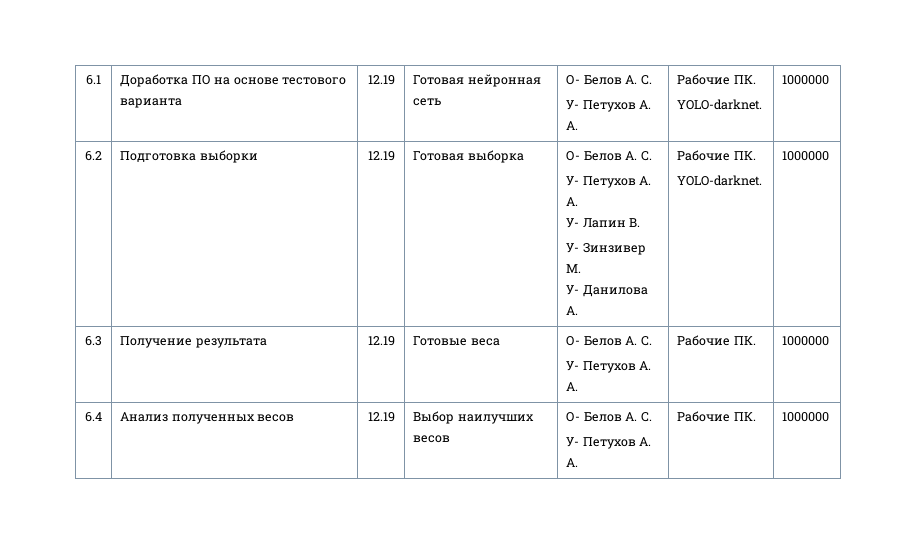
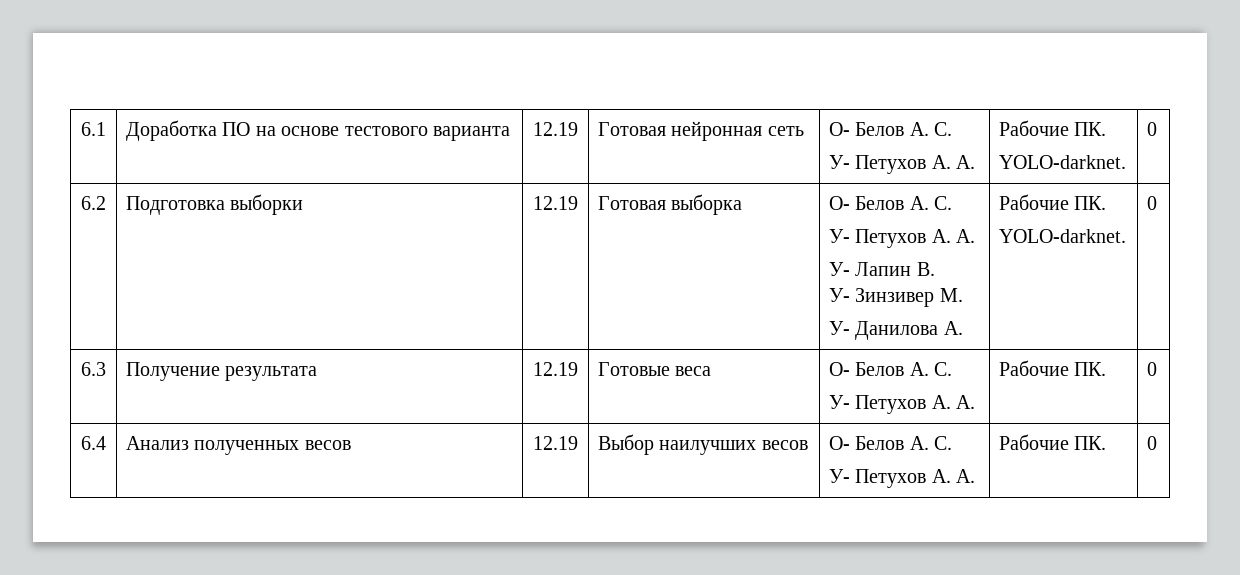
  6.1 | Доработка ПО на основе тестового варианта | 12.19 | Готовая нейронная сеть | О- Белов А. С.
  У- Петухов А. А. | Рабочие ПК.
- YOLO-darknet. | 1000000
+ YOLO-darknet. | 0
  6.2 | Подготовка выборки | 12.19 | Готовая выборка | О- Белов А. С.
  У- Петухов А. А.
  У- Лапин В.
  У- Зинзивер М.
  У- Данилова А. | Рабочие ПК.
- YOLO-darknet. | 1000000
+ YOLO-darknet. | 0
  6.3 | Получение результата | 12.19 | Готовые веса | О- Белов А. С.
- У- Петухов А. А. | Рабочие ПК. | 1000000
+ У- Петухов А. А. | Рабочие ПК. | 0
  6.4 | Анализ полученных весов | 12.19 | Выбор наилучших весов | О- Белов А. С.
- У- Петухов А. А. | Рабочие ПК. | 1000000
+ У- Петухов А. А. | Рабочие ПК. | 0

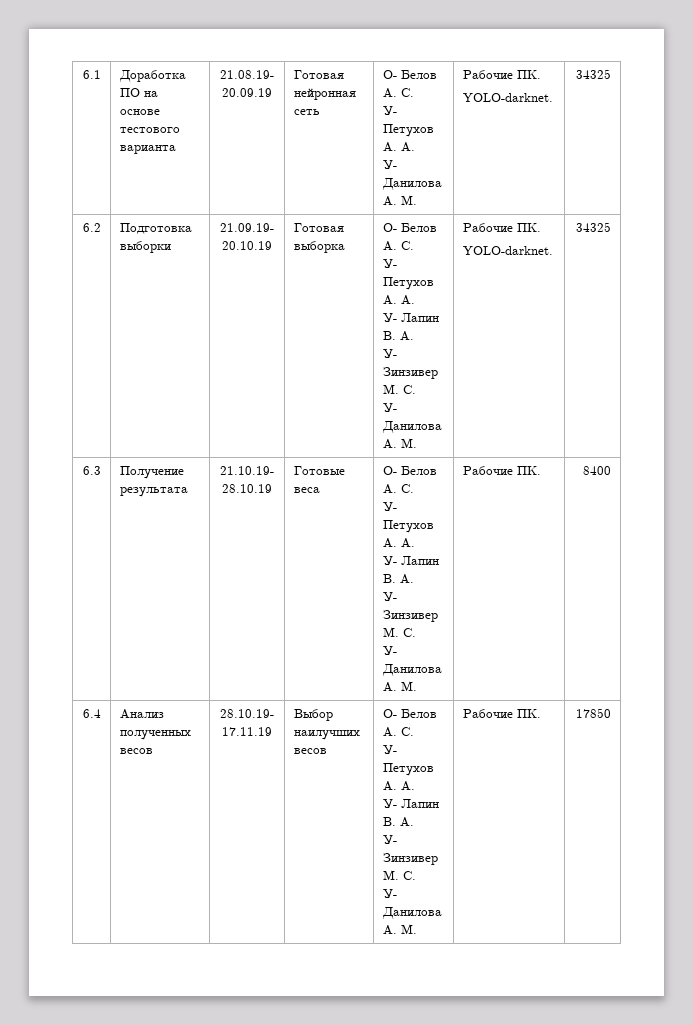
- 6.1 | Доработка ПО на основе тестового варианта | 12.19 | Готовая нейронная сеть | О- Белов А. С.
- У- Петухов А. А. | Рабочие ПК.
- YOLO-darknet. | 0
+ 6.1 | Доработка ПО на основе тестового варианта | 21.08.19- 20.09.19 | Готовая нейронная сеть | О- Белов А. С.
+ У- Петухов А. А.
+ У- Данилова А. М. | Рабочие ПК.
+ YOLO-darknet. | 34325
- 6.2 | Подготовка выборки | 12.19 | Готовая выборка | О- Белов А. С.
+ 6.2 | Подготовка выборки | 21.09.19- 20.10.19 | Готовая выборка | О- Белов А. С.
  У- Петухов А. А.
- У- Лапин В.
- У- Зинзивер М.
- У- Данилова А. | Рабочие ПК.
- YOLO-darknet. | 0
+ У- Лапин В. А.
+ У- Зинзивер М. С.
+ У- Данилова А. М. | Рабочие ПК.
+ YOLO-darknet. | 34325
- 6.3 | Получение результата | 12.19 | Готовые веса | О- Белов А. С.
- У- Петухов А. А. | Рабочие ПК. | 0
+ 6.3 | Получение результата | 21.10.19- 28.10.19 | Готовые веса | О- Белов А. С.
+ У- Петухов А. А.
+ У- Лапин В. А.
+ У- Зинзивер М. С.
+ У- Данилова А. М. | Рабочие ПК. | 8400
- 6.4 | Анализ полученных весов | 12.19 | Выбор наилучших весов | О- Белов А. С.
- У- Петухов А. А. | Рабочие ПК. | 0
+ 6.4 | Анализ полученных весов | 28.10.19- 17.11.19 | Выбор наилучших весов | О- Белов А. С.
+ У- Петухов А. А.
+ У- Лапин В. А.
+ У- Зинзивер М. С.
+ У- Данилова А. М. | Рабочие ПК. | 17850

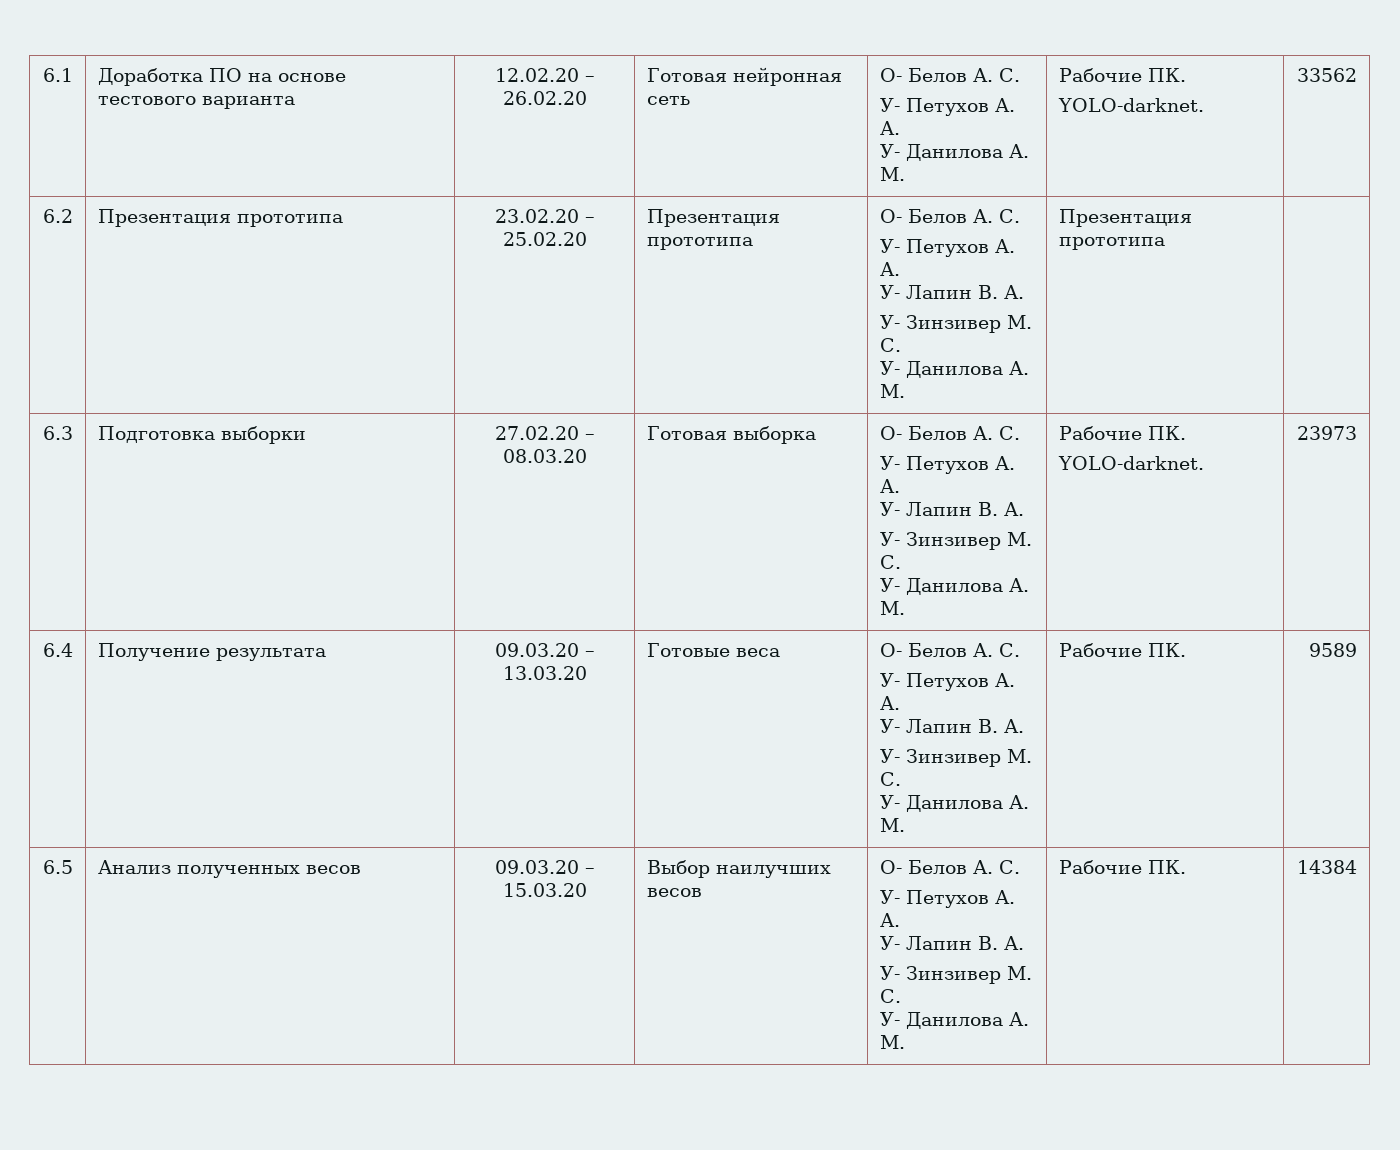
- 6.1 | Доработка ПО на основе тестового варианта | 21.08.19- 20.09.19 | Готовая нейронная сеть | О- Белов А. С.
+ 6.1 | Доработка ПО на основе тестового варианта | 12.02.20 – 26.02.20 | Готовая нейронная сеть | О- Белов А. С.
  У- Петухов А. А.
  У- Данилова А. М. | Рабочие ПК.
- YOLO-darknet. | 34325
+ YOLO-darknet. | 33562
- 6.2 | Подготовка выборки | 21.09.19- 20.10.19 | Готовая выборка | О- Белов А. С.
+ 6.2 | Презентация прототипа | 23.02.20 – 25.02.20 | Презентация прототипа | О- Белов А. С.
+ У- Петухов А. А.
+ У- Лапин В. А.
+ У- Зинзивер М. С.
+ У- Данилова А. М. | Презентация прототипа |
+ 6.3 | Подготовка выборки | 27.02.20 – 08.03.20 | Готовая выборка | О- Белов А. С.
  У- Петухов А. А.
  У- Лапин В. А.
  У- Зинзивер М. С.
  У- Данилова А. М. | Рабочие ПК.
- YOLO-darknet. | 34325
- 6.3 | Получение результата | 21.10.19- 28.10.19 | Готовые веса | О- Белов А. С.
+ YOLO-darknet. | 23973
+ 6.4 | Получение результата | 09.03.20 – 13.03.20 | Готовые веса | О- Белов А. С.
  У- Петухов А. А.
  У- Лапин В. А.
  У- Зинзивер М. С.
- У- Данилова А. М. | Рабочие ПК. | 8400
- 6.4 | Анализ полученных весов | 28.10.19- 17.11.19 | Выбор наилучших весов | О- Белов А. С.
+ У- Данилова А. М. | Рабочие ПК. | 9589
+ 6.5 | Анализ полученных весов | 09.03.20 – 15.03.20 | Выбор наилучших весов | О- Белов А. С.
  У- Петухов А. А.
  У- Лапин В. А.
  У- Зинзивер М. С.
- У- Данилова А. М. | Рабочие ПК. | 17850
+ У- Данилова А. М. | Рабочие ПК. | 14384

